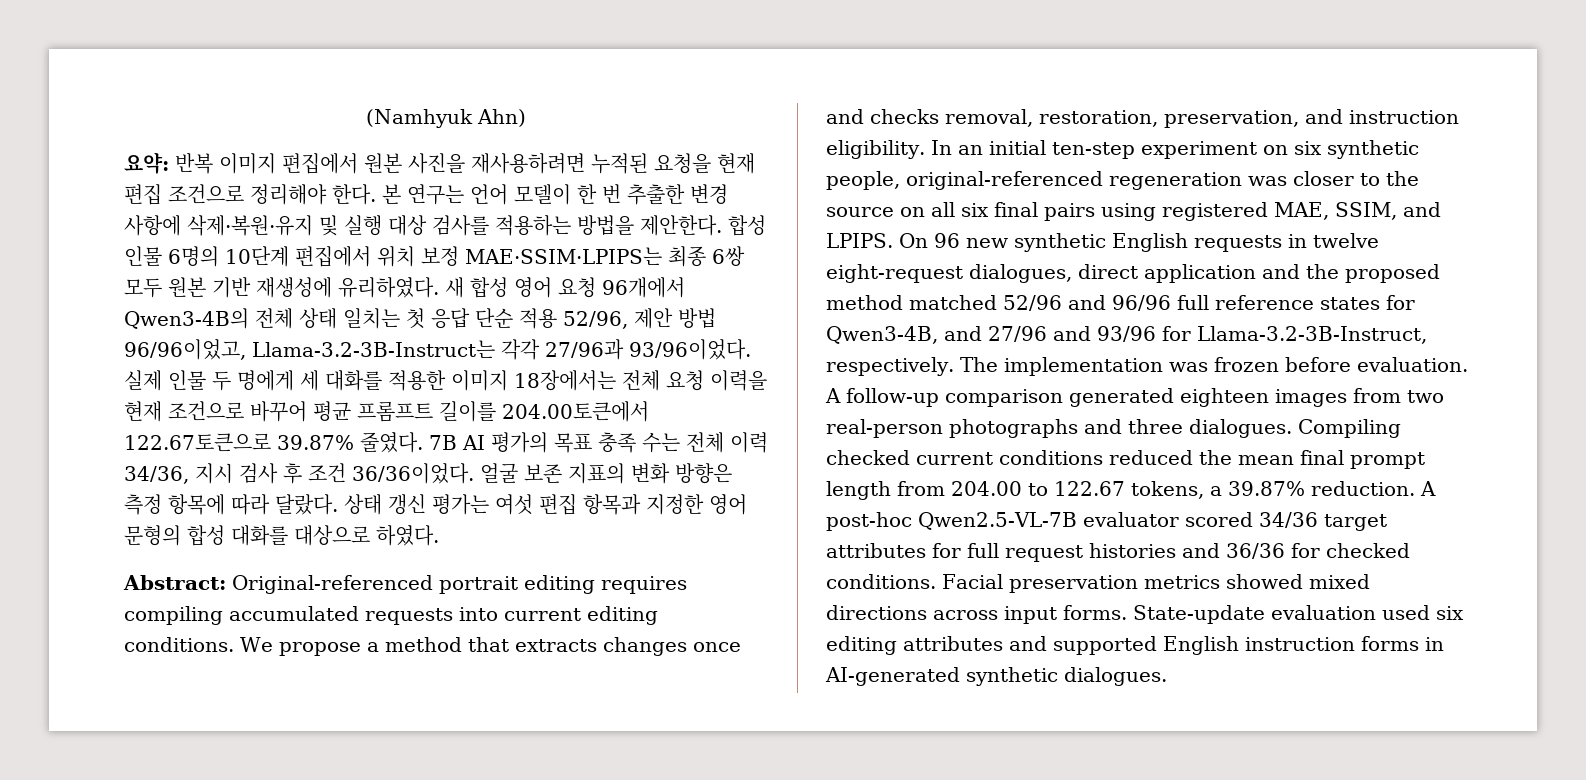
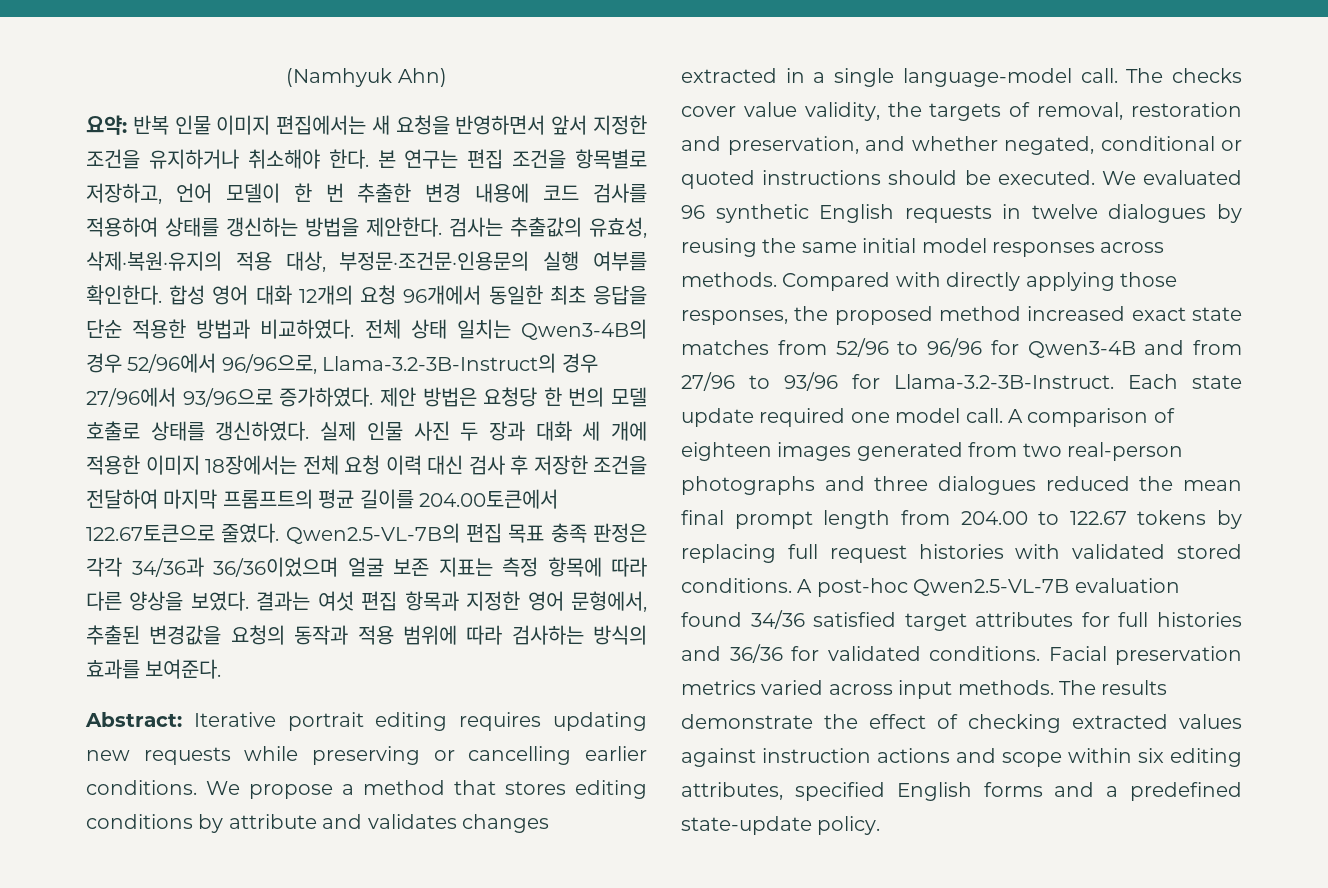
- 요약: 반복 이미지 편집에서 원본 사진을 재사용하려면 누적된 요청을 현재 편집 조건으로 정리해야 한다. 본 연구는 언어 모델이 한 번 추출한 변경 사항에 삭제·복원·유지 및 실행 대상 검사를 적용하는 방법을 제안한다. 합성 인물 6명의 10단계 편집에서 위치 보정 MAE·SSIM·LPIPS는 최종 6쌍 모두 원본 기반 재생성에 유리하였다. 새 합성 영어 요청 96개에서 Qwen3-4B의 전체 상태 일치는 첫 응답 단순 적용 52/96, 제안 방법 96/96이었고, Llama-3.2-3B-Instruct는 각각 27/96과 93/96이었다. 실제 인물 두 명에게 세 대화를 적용한 이미지 18장에서는 전체 요청 이력을 현재 조건으로 바꾸어 평균 프롬프트 길이를 204.00토큰에서 122.67토큰으로 39.87% 줄였다. 7B AI 평가의 목표 충족 수는 전체 이력 34/36, 지시 검사 후 조건 36/36이었다. 얼굴 보존 지표의 변화 방향은 측정 항목에 따라 달랐다. 상태 갱신 평가는 여섯 편집 항목과 지정한 영어 문형의 합성 대화를 대상으로 하였다.
+ 요약: 반복 인물 이미지 편집에서는 새 요청을 반영하면서 앞서 지정한 조건을 유지하거나 취소해야 한다. 본 연구는 편집 조건을 항목별로 저장하고, 언어 모델이 한 번 추출한 변경 내용에 코드 검사를 적용하여 상태를 갱신하는 방법을 제안한다. 검사는 추출값의 유효성, 삭제·복원·유지의 적용 대상, 부정문·조건문·인용문의 실행 여부를 확인한다. 합성 영어 대화 12개의 요청 96개에서 동일한 최초 응답을 단순 적용한 방법과 비교하였다. 전체 상태 일치는 Qwen3-4B의 경우 52/96에서 96/96으로, Llama-3.2-3B-Instruct의 경우 27/96에서 93/96으로 증가하였다. 제안 방법은 요청당 한 번의 모델 호출로 상태를 갱신하였다. 실제 인물 사진 두 장과 대화 세 개에 적용한 이미지 18장에서는 전체 요청 이력 대신 검사 후 저장한 조건을 전달하여 마지막 프롬프트의 평균 길이를 204.00토큰에서 122.67토큰으로 줄였다. Qwen2.5-VL-7B의 편집 목표 충족 판정은 각각 34/36과 36/36이었으며 얼굴 보존 지표는 측정 항목에 따라 다른 양상을 보였다. 결과는 여섯 편집 항목과 지정한 영어 문형에서, 추출된 변경값을 요청의 동작과 적용 범위에 따라 검사하는 방식의 효과를 보여준다.
- Abstract: Original-referenced portrait editing requires compiling accumulated requests into current editing conditions.
+ Abstract: Iterative portrait editing requires updating new requests while preserving or cancelling earlier conditions.
- We propose a method that extracts changes once and checks removal, restoration, preservation, and instruction eligibility. In an initial ten-step experiment on six synthetic people, original-referenced regeneration was closer to the source on all six final pairs using registered MAE, SSIM, and LPIPS. On 96 new synthetic English requests in twelve eight-request dialogues, direct application and the proposed method matched 52/96 and 96/96 full reference states for Qwen3-4B, and 27/96 and 93/96 for Llama-3.2-3B-Instruct, respectively. The implementation was frozen before evaluation. A follow-up comparison generated eighteen images from two real-person photographs and three dialogues. Compiling checked current conditions reduced the mean final prompt length from 204.00 to 122.67 tokens, a 39.87% reduction. A post-hoc Qwen2.5-VL-7B evaluator scored 34/36 target attributes for full request histories and 36/36 for checked conditions.
+ We propose a method that stores editing conditions by attribute and validates changes extracted in a single language-model call. The checks cover value validity, the targets of removal, restoration and preservation, and whether negated, conditional or quoted instructions should be executed. We evaluated 96 synthetic English requests in twelve dialogues by reusing the same initial model responses across methods. Compared with directly applying those responses, the proposed method increased exact state matches from 52/96 to 96/96 for Qwen3-4B and from 27/96 to 93/96 for Llama-3.2-3B-Instruct. Each state update required one model call. A comparison of eighteen images generated from two real-person photographs and three dialogues reduced the mean final prompt length from 204.00 to 122.67 tokens by replacing full request histories with validated stored conditions. A post-hoc Qwen2.5-VL-7B evaluation found 34/36 satisfied target attributes for full histories and 36/36 for validated conditions.
- Facial preservation metrics showed mixed directions across input forms. State-update evaluation used six editing attributes and supported English instruction forms in AI-generated synthetic dialogues.
+ Facial preservation metrics varied across input methods. The results demonstrate the effect of checking extracted values against instruction actions and scope within six editing attributes, specified English forms and a predefined state-update policy.

